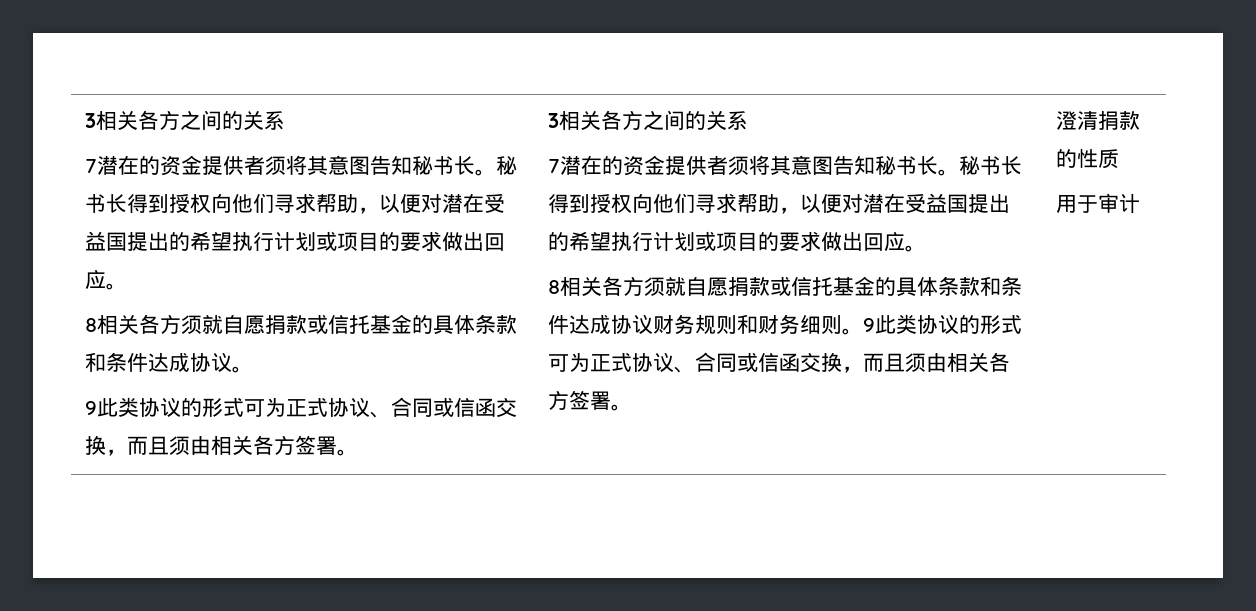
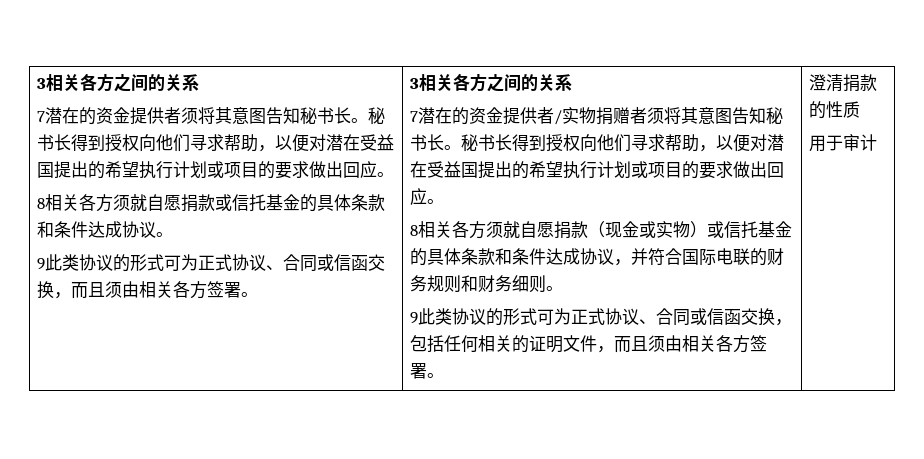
  9此类协议的形式可为正式协议、合同或信函交换，而且须由相关各方签署。 | 3相关各方之间的关系
- 7潜在的资金提供者须将其意图告知秘书长。
+ 7潜在的资金提供者/实物捐赠者须将其意图告知秘书长。
- 8相关各方须就自愿捐款或信托基金的具体条款和条件达成协议财务规则和财务细则。9此类协议的形式可为正式协议、合同或信函交换，而且须由相关各方签署。
+ 8相关各方须就自愿捐款（现金或实物）或信托基金的具体条款和条件达成协议，并符合国际电联的财务规则和财务细则。
+ 9此类协议的形式可为正式协议、合同或信函交换，包括任何相关的证明文件，而且须由相关各方签署。

